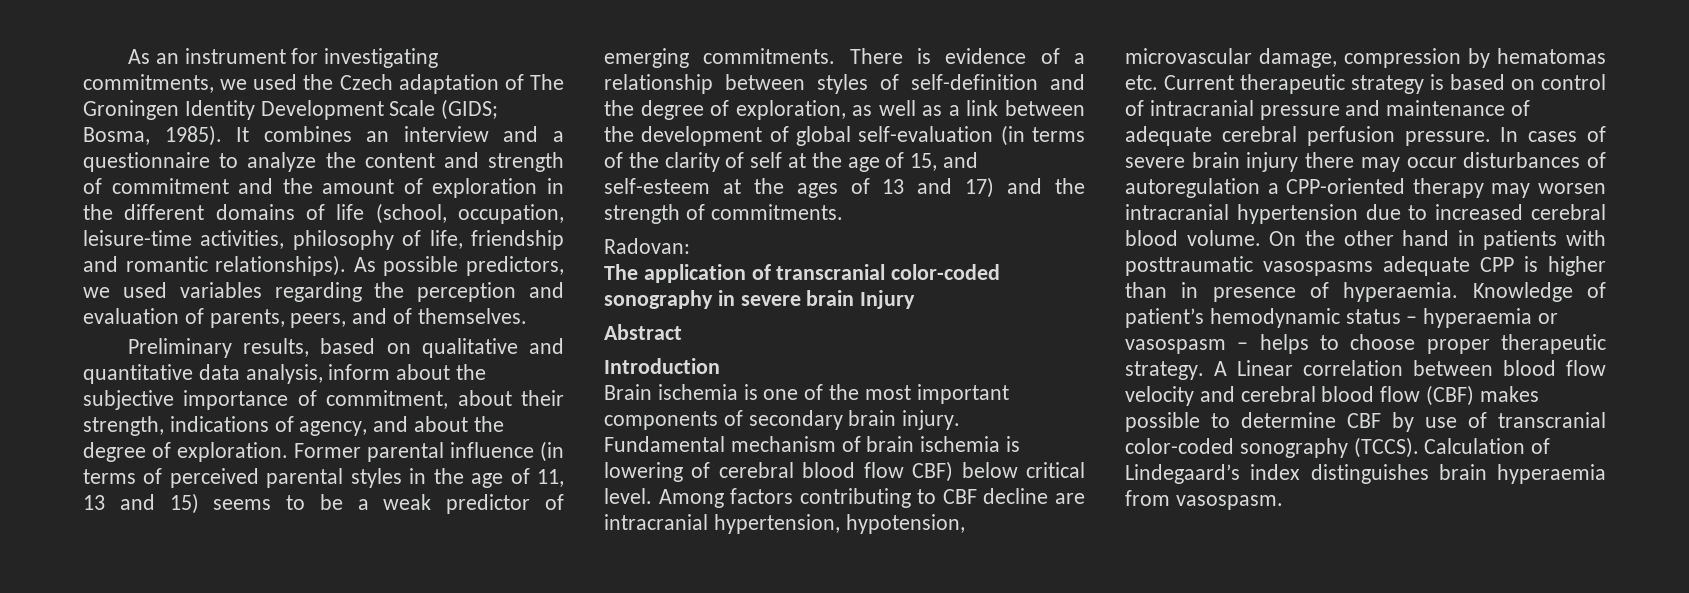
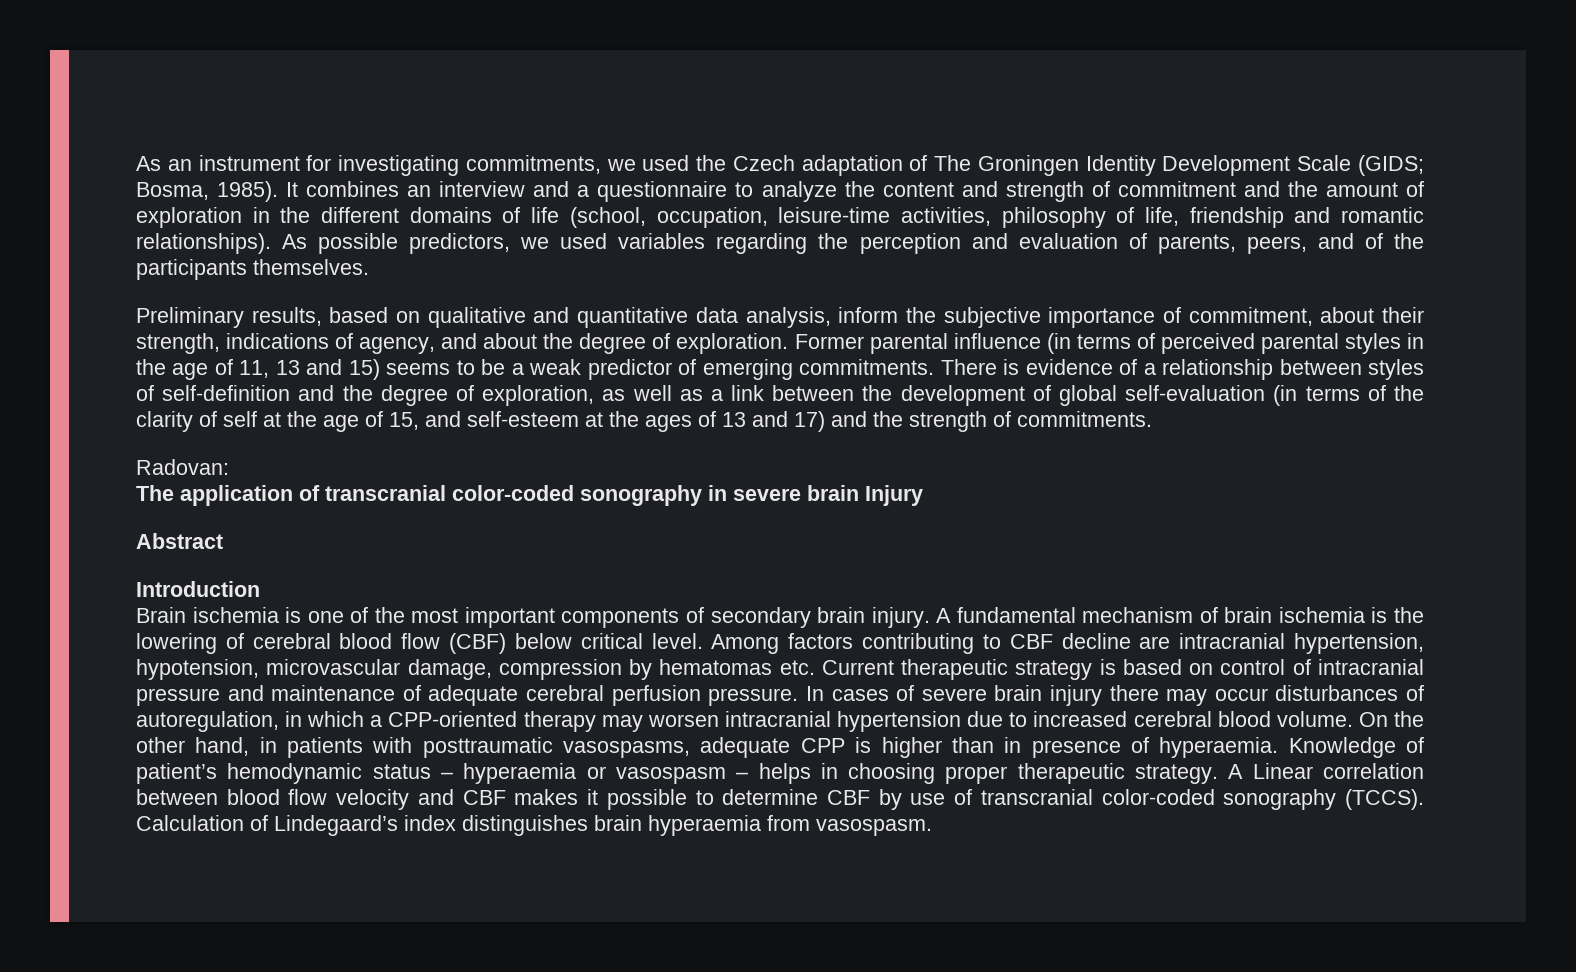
- As possible predictors, we used variables regarding the perception and evaluation of parents, peers, and of themselves.
+ As possible predictors, we used variables regarding the perception and evaluation of parents, peers, and of the participants themselves.
- Preliminary results, based on qualitative and quantitative data analysis, inform about the subjective importance of commitment, about their strength, indications of agency, and about the degree of exploration.
+ Preliminary results, based on qualitative and quantitative data analysis, inform the subjective importance of commitment, about their strength, indications of agency, and about the degree of exploration.
- Fundamental mechanism of brain ischemia is lowering of cerebral blood flow CBF) below critical level.
+ A fundamental mechanism of brain ischemia is the lowering of cerebral blood flow (CBF) below critical level.
- In cases of severe brain injury there may occur disturbances of autoregulation a CPP-oriented therapy may worsen intracranial hypertension due to increased cerebral blood volume.
+ In cases of severe brain injury there may occur disturbances of autoregulation, in which a CPP-oriented therapy may worsen intracranial hypertension due to increased cerebral blood volume.
- On the other hand in patients with posttraumatic vasospasms adequate CPP is higher than in presence of hyperaemia.
+ On the other hand, in patients with posttraumatic vasospasms, adequate CPP is higher than in presence of hyperaemia.
- Knowledge of patient’s hemodynamic status – hyperaemia or vasospasm – helps to choose proper therapeutic strategy.
+ Knowledge of patient’s hemodynamic status – hyperaemia or vasospasm – helps in choosing proper therapeutic strategy.
- A Linear correlation between blood flow velocity and cerebral blood flow (CBF) makes possible to determine CBF by use of transcranial color-coded sonography (TCCS).
+ A Linear correlation between blood flow velocity and CBF makes it possible to determine CBF by use of transcranial color-coded sonography (TCCS).

